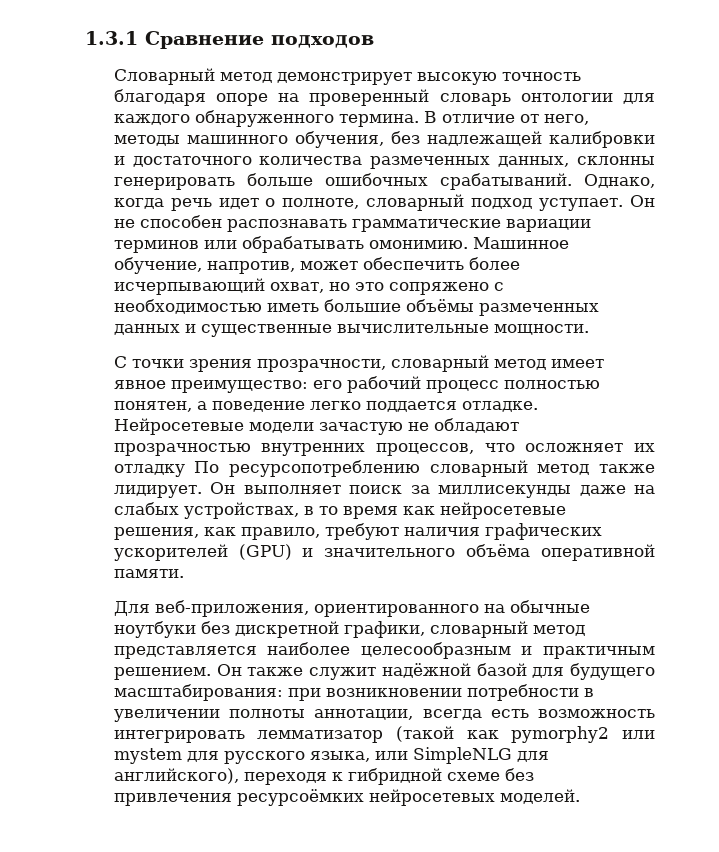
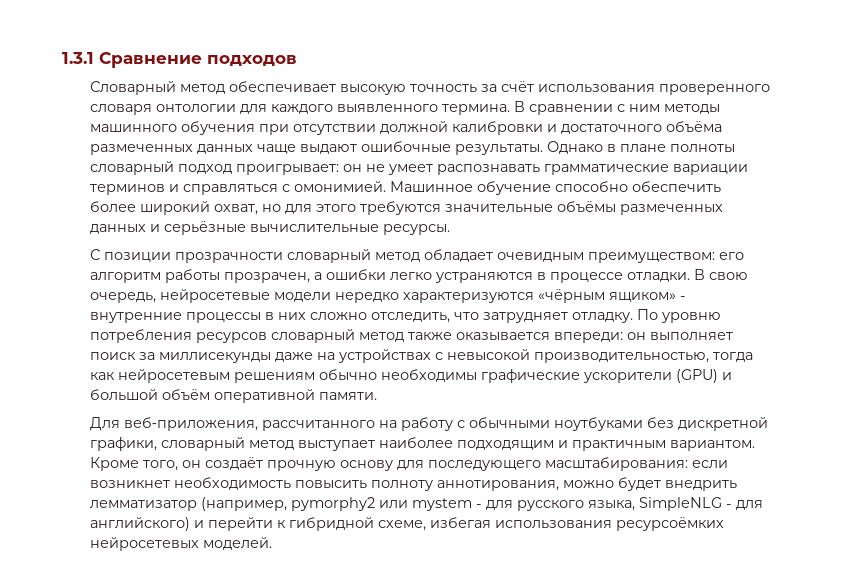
- Словарный метод демонстрирует высокую точность благодаря опоре на проверенный словарь онтологии для каждого обнаруженного термина.
+ Словарный метод обеспечивает высокую точность за счёт использования проверенного словаря онтологии для каждого выявленного термина.
- В отличие от него, методы машинного обучения, без надлежащей калибровки и достаточного количества размеченных данных, склонны генерировать больше ошибочных срабатываний. Однако, когда речь идет о полноте, словарный подход уступает. Он не способен распознавать грамматические вариации терминов или обрабатывать омонимию. Машинное обучение, напротив, может обеспечить более исчерпывающий охват, но это сопряжено с необходимостью иметь большие объёмы размеченных данных и существенные вычислительные мощности.
- С точки зрения прозрачности, словарный метод имеет явное преимущество: его рабочий процесс полностью понятен, а поведение легко поддается отладке. Нейросетевые модели зачастую не обладают прозрачностью внутренних процессов, что осложняет их отладку По ресурсопотреблению словарный метод также лидирует. Он выполняет поиск за миллисекунды даже на слабых устройствах, в то время как нейросетевые решения, как правило, требуют наличия графических ускорителей (GPU) и значительного объёма оперативной памяти.
- Для веб-приложения, ориентированного на обычные ноутбуки без дискретной графики, словарный метод представляется наиболее целесообразным и практичным решением. Он также служит надёжной базой для будущего масштабирования: при возникновении потребности в увеличении полноты аннотации, всегда есть возможность интегрировать лемматизатор (такой как pymorphy2 или mystem для русского языка, или SimpleNLG для английского), переходя к гибридной схеме без привлечения ресурсоёмких нейросетевых моделей.
+ В сравнении с ним методы машинного обучения при отсутствии должной калибровки и достаточного объёма размеченных данных чаще выдают ошибочные результаты. Однако в плане полноты словарный подход проигрывает: он не умеет распознавать грамматические вариации терминов и справляться с омонимией. Машинное обучение способно обеспечить более широкий охват, но для этого требуются значительные объёмы размеченных данных и серьёзные вычислительные ресурсы.
+ С позиции прозрачности словарный метод обладает очевидным преимуществом: его алгоритм работы прозрачен, а ошибки легко устраняются в процессе отладки. В свою очередь, нейросетевые модели нередко характеризуются «чёрным ящиком» - внутренние процессы в них сложно отследить, что затрудняет отладку. По уровню потребления ресурсов словарный метод также оказывается впереди: он выполняет поиск за миллисекунды даже на устройствах с невысокой производительностью, тогда как нейросетевым решениям обычно необходимы графические ускорители (GPU) и большой объём оперативной памяти.
+ Для веб‑приложения, рассчитанного на работу с обычными ноутбуками без дискретной графики, словарный метод выступает наиболее подходящим и практичным вариантом. Кроме того, он создаёт прочную основу для последующего масштабирования: если возникнет необходимость повысить полноту аннотирования, можно будет внедрить лемматизатор (например, pymorphy2 или mystem - для русского языка, SimpleNLG - для английского) и перейти к гибридной схеме, избегая использования ресурсоёмких нейросетевых моделей.

